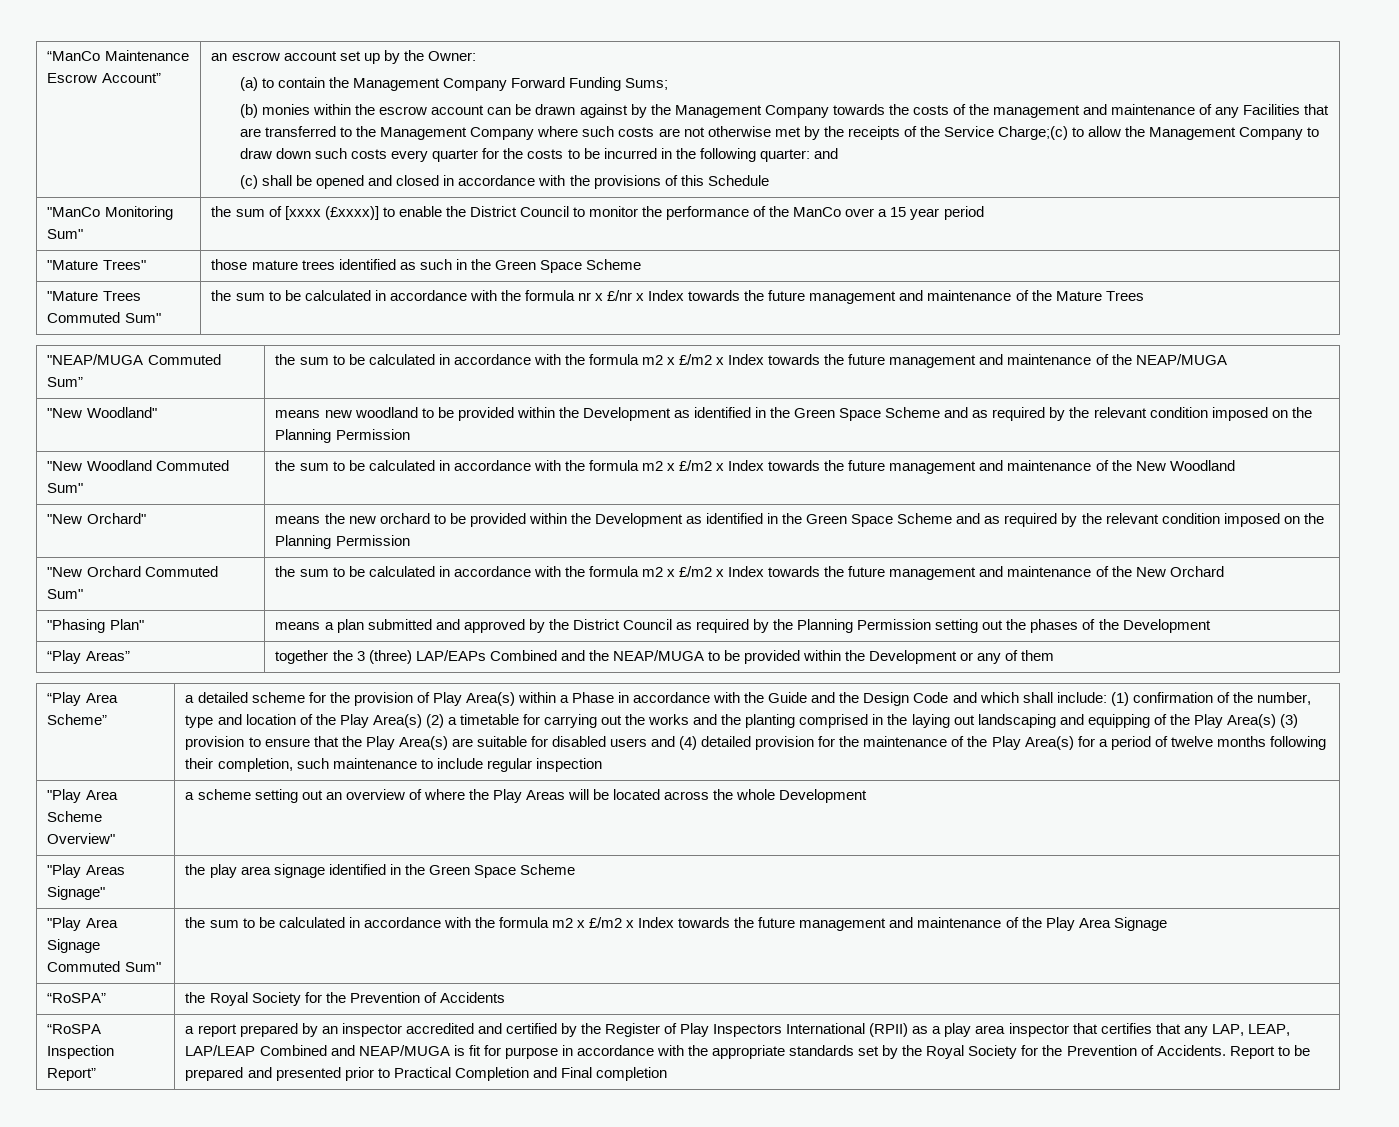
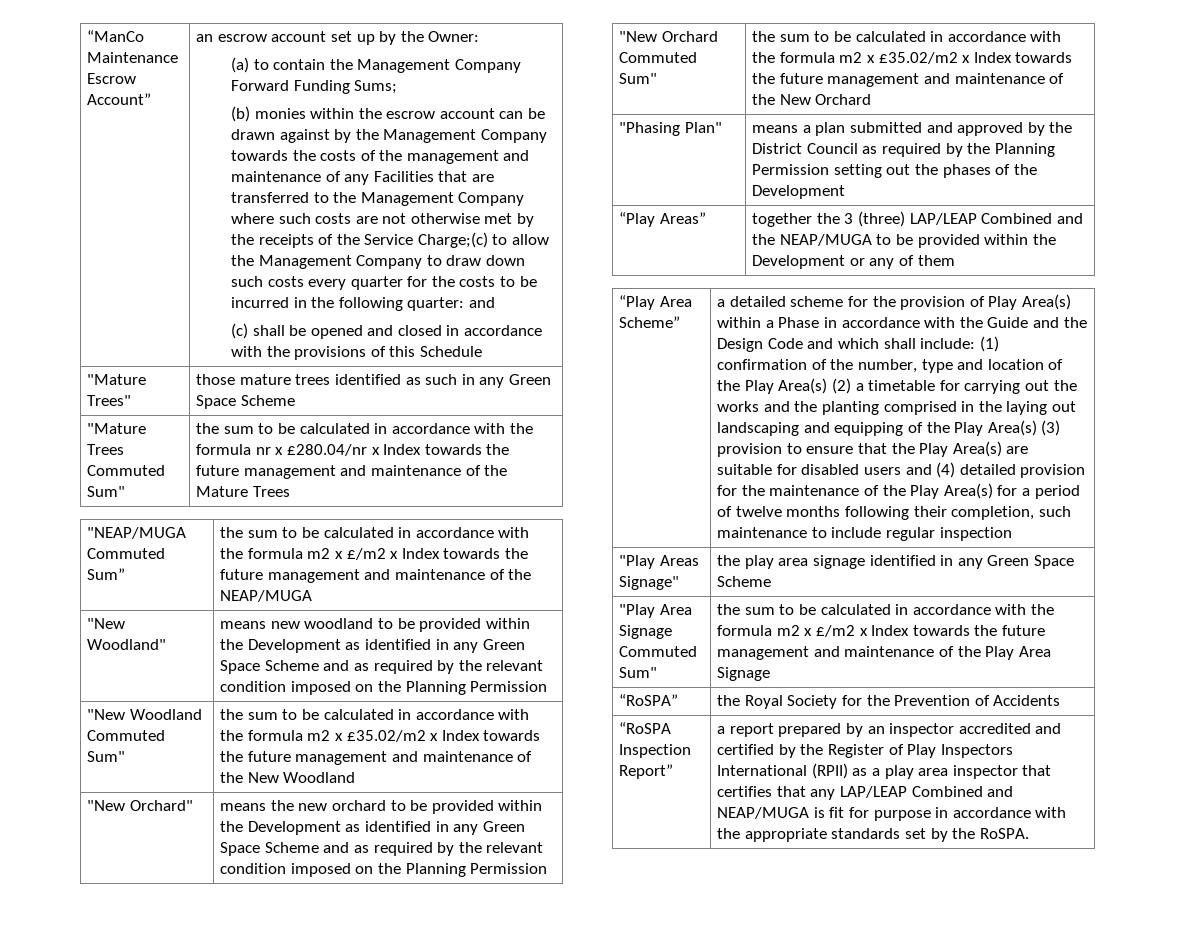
- "ManCo Monitoring Sum" | the sum of [xxxx (£xxxx)] to enable the District Council to monitor the performance of the ManCo over a 15 year period
- "Mature Trees" | those mature trees identified as such in the Green Space Scheme
+ "Mature Trees" | those mature trees identified as such in any Green Space Scheme
- "Mature Trees Commuted Sum" | the sum to be calculated in accordance with the formula nr x £/nr x Index towards the future management and maintenance of the Mature Trees
+ "Mature Trees Commuted Sum" | the sum to be calculated in accordance with the formula nr x £280.04/nr x Index towards the future management and maintenance of the Mature Trees
- "New Woodland" | means new woodland to be provided within the Development as identified in the Green Space Scheme and as required by the relevant condition imposed on the Planning Permission
+ "New Woodland" | means new woodland to be provided within the Development as identified in any Green Space Scheme and as required by the relevant condition imposed on the Planning Permission
- "New Woodland Commuted Sum" | the sum to be calculated in accordance with the formula m2 x £/m2 x Index towards the future management and maintenance of the New Woodland
+ "New Woodland Commuted Sum" | the sum to be calculated in accordance with the formula m2 x £35.02/m2 x Index towards the future management and maintenance of the New Woodland
- "New Orchard" | means the new orchard to be provided within the Development as identified in the Green Space Scheme and as required by the relevant condition imposed on the Planning Permission
+ "New Orchard" | means the new orchard to be provided within the Development as identified in any Green Space Scheme and as required by the relevant condition imposed on the Planning Permission
- "New Orchard Commuted Sum" | the sum to be calculated in accordance with the formula m2 x £/m2 x Index towards the future management and maintenance of the New Orchard
+ "New Orchard Commuted Sum" | the sum to be calculated in accordance with the formula m2 x £35.02/m2 x Index towards the future management and maintenance of the New Orchard
- “Play Areas” | together the 3 (three) LAP/EAPs Combined and the NEAP/MUGA to be provided within the Development or any of them
+ “Play Areas” | together the 3 (three) LAP/LEAP Combined and the NEAP/MUGA to be provided within the Development or any of them
- "Play Area Scheme Overview" | a scheme setting out an overview of where the Play Areas will be located across the whole Development
- "Play Areas Signage" | the play area signage identified in the Green Space Scheme
+ "Play Areas Signage" | the play area signage identified in any Green Space Scheme
- a report prepared by an inspector accredited and certified by the Register of Play Inspectors International (RPII) as a play area inspector that certifies that any LAP, LEAP, LAP/LEAP Combined and NEAP/MUGA is fit for purpose in accordance with the appropriate standards set by the Royal Society for the Prevention of Accidents. Report to be prepared and presented prior to Practical Completion and Final completion
+ a report prepared by an inspector accredited and certified by the Register of Play Inspectors International (RPII) as a play area inspector that certifies that any LAP/LEAP Combined and NEAP/MUGA is fit for purpose in accordance with the appropriate standards set by the RoSPA.

